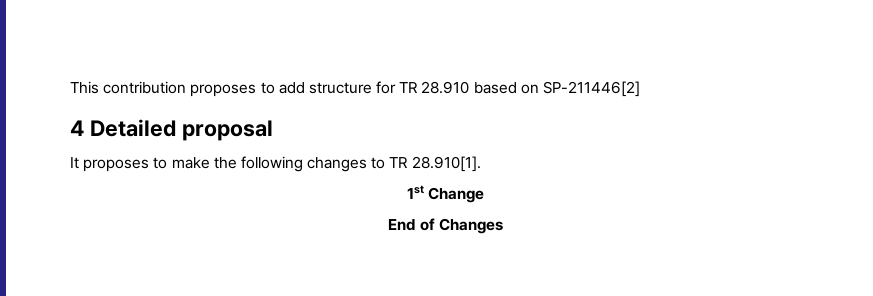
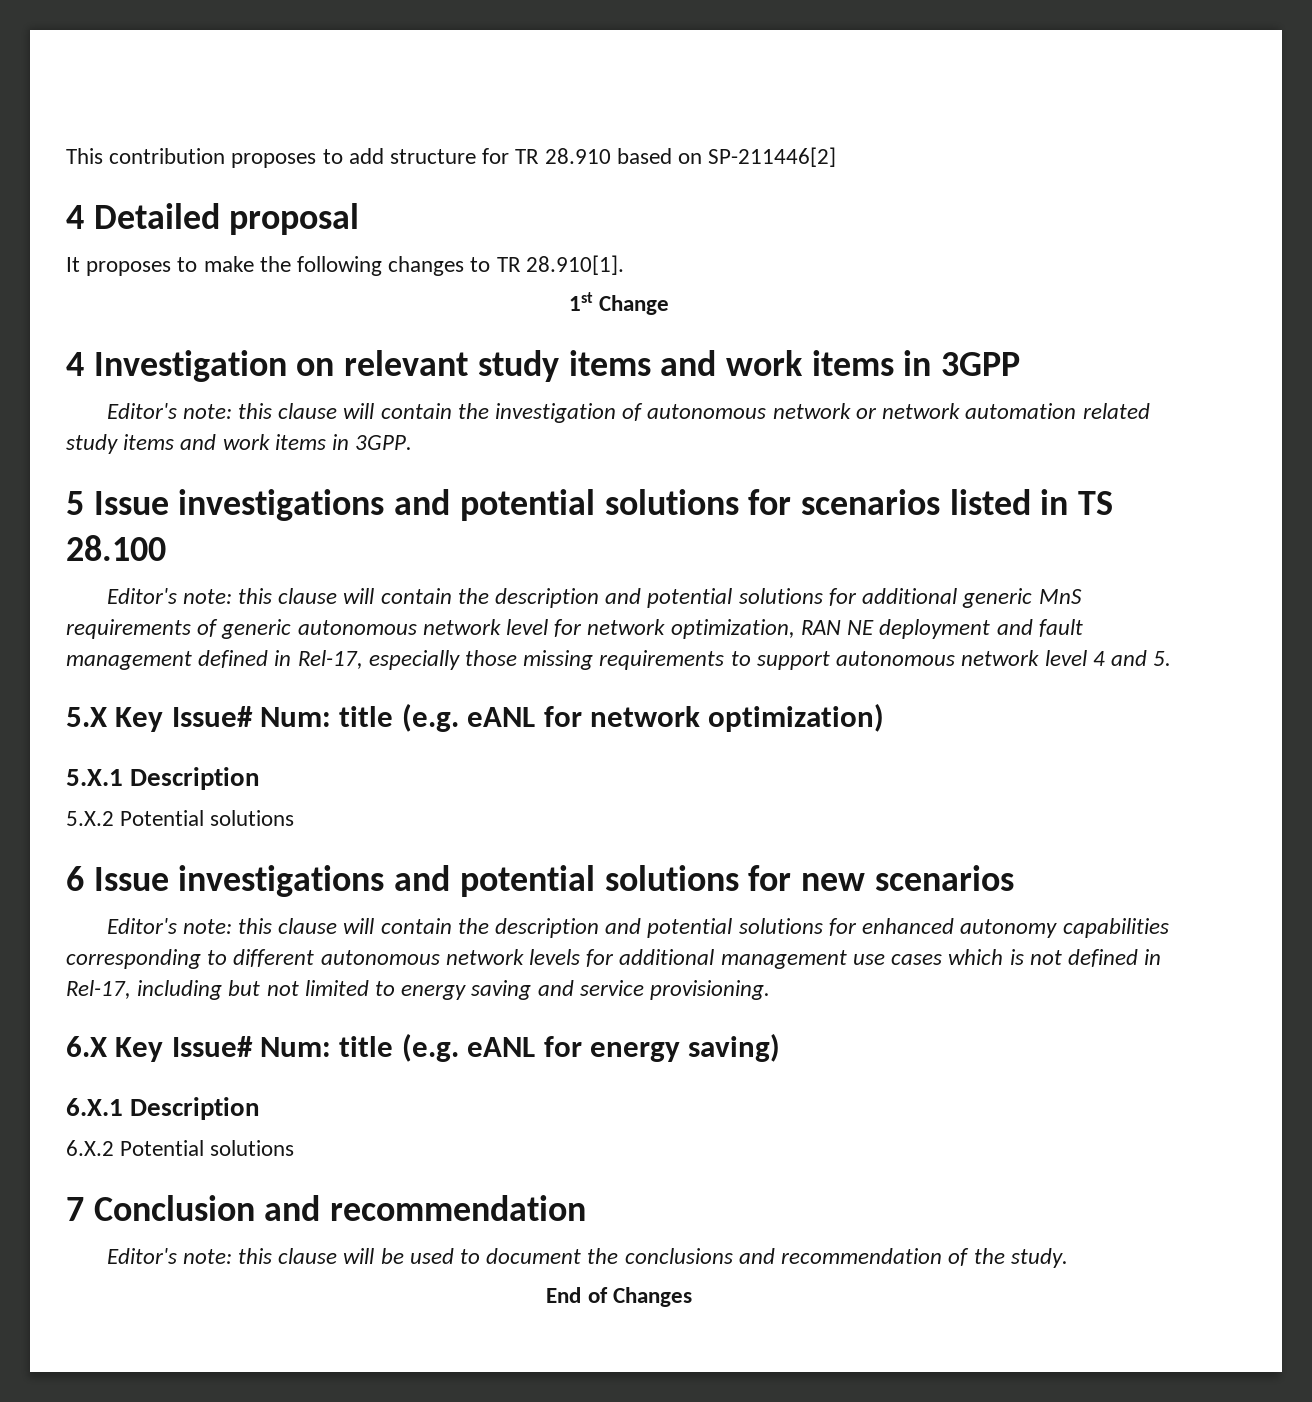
+ 4 Investigation on relevant study items and work items in 3GPP
+ Editor's note: this clause will contain the investigation of autonomous network or network automation related study items and work items in 3GPP.
+ 5 Issue investigations and potential solutions for scenarios listed in TS 28.100
+ Editor's note: this clause will contain the description and potential solutions for additional generic MnS requirements of generic autonomous network level for network optimization, RAN NE deployment and fault management defined in Rel-17, especially those missing requirements to support autonomous network level 4 and 5.
+ 5.X Key Issue# Num: title (e.g. eANL for network optimization)
+ 5.X.1 Description
+ 5.X.2 Potential solutions
+ 6 Issue investigations and potential solutions for new scenarios
+ Editor's note: this clause will contain the description and potential solutions for enhanced autonomy capabilities corresponding to different autonomous network levels for additional management use cases which is not defined in Rel-17, including but not limited to energy saving and service provisioning.
+ 6.X Key Issue# Num: title (e.g. eANL for energy saving)
+ 6.X.1 Description
+ 6.X.2 Potential solutions
+ 7 Conclusion and recommendation
+ Editor's note: this clause will be used to document the conclusions and recommendation of the study.

